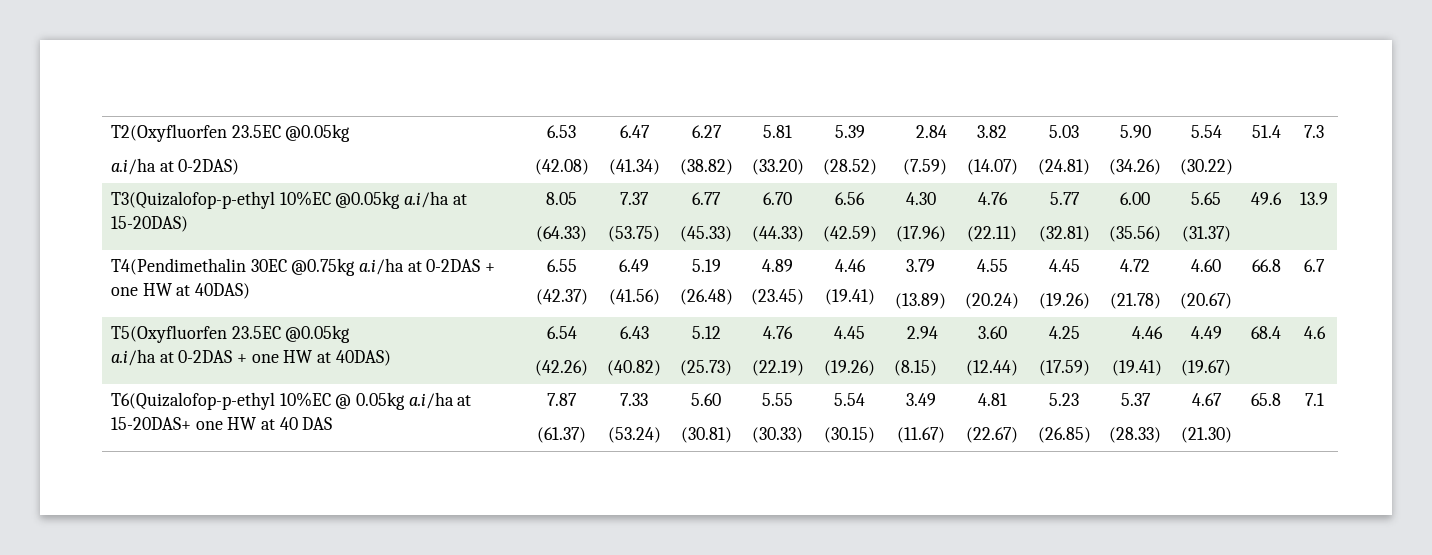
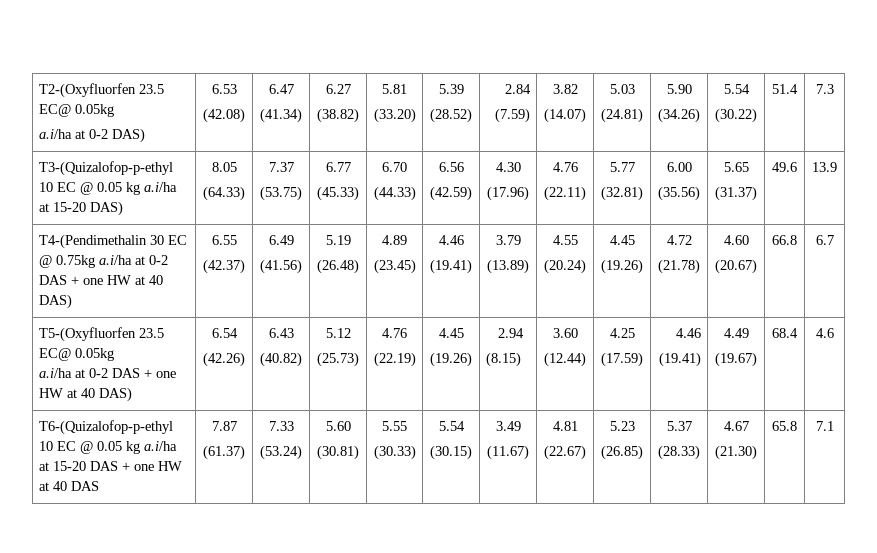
- T2(Oxyfluorfen 23.5EC @0.05kg
- a.i/ha at 0-2DAS) | 6.53
+ T2-(Oxyfluorfen 23.5 EC@ 0.05kg
+ a.i/ha at 0-2 DAS) | 6.53
- T3(Quizalofop-p-ethyl 10%EC @0.05kg a.i/ha at 15-20DAS) | 8.05
+ T3-(Quizalofop-p-ethyl 10 EC @ 0.05 kg a.i/ha at 15-20 DAS) | 8.05
- T4(Pendimethalin 30EC @0.75kg a.i/ha at 0-2DAS + one HW at 40DAS) | 6.55
+ T4-(Pendimethalin 30 EC @ 0.75kg a.i/ha at 0-2 DAS + one HW at 40 DAS) | 6.55
- T5(Oxyfluorfen 23.5EC @0.05kg
- a.i/ha at 0-2DAS + one HW at 40DAS) | 6.54
+ T5-(Oxyfluorfen 23.5 EC@ 0.05kg
+ a.i/ha at 0-2 DAS + one HW at 40 DAS) | 6.54
- T6(Quizalofop-p-ethyl 10%EC @ 0.05kg a.i/ha at 15-20DAS+ one HW at 40 DAS | 7.87
+ T6-(Quizalofop-p-ethyl 10 EC @ 0.05 kg a.i/ha at 15-20 DAS + one HW at 40 DAS | 7.87

